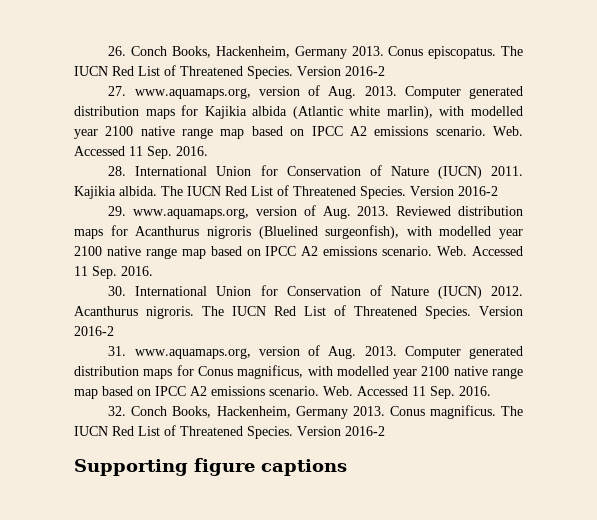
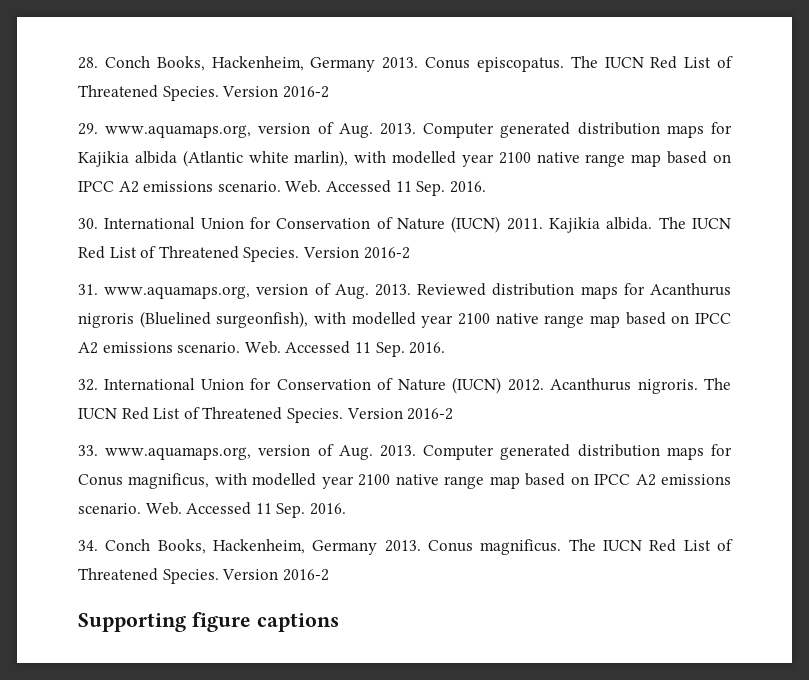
- 26. Conch Books, Hackenheim, Germany 2013.
+ 28. Conch Books, Hackenheim, Germany 2013.
- 27. www.aquamaps.org, version of Aug. 2013.
+ 29. www.aquamaps.org, version of Aug. 2013.
- 28. International Union for Conservation of Nature (IUCN) 2011.
+ 30. International Union for Conservation of Nature (IUCN) 2011.
- 29. www.aquamaps.org, version of Aug. 2013.
+ 31. www.aquamaps.org, version of Aug. 2013.
- 30. International Union for Conservation of Nature (IUCN) 2012.
+ 32. International Union for Conservation of Nature (IUCN) 2012.
- 31. www.aquamaps.org, version of Aug. 2013.
+ 33. www.aquamaps.org, version of Aug. 2013.
- 32. Conch Books, Hackenheim, Germany 2013.
+ 34. Conch Books, Hackenheim, Germany 2013.

